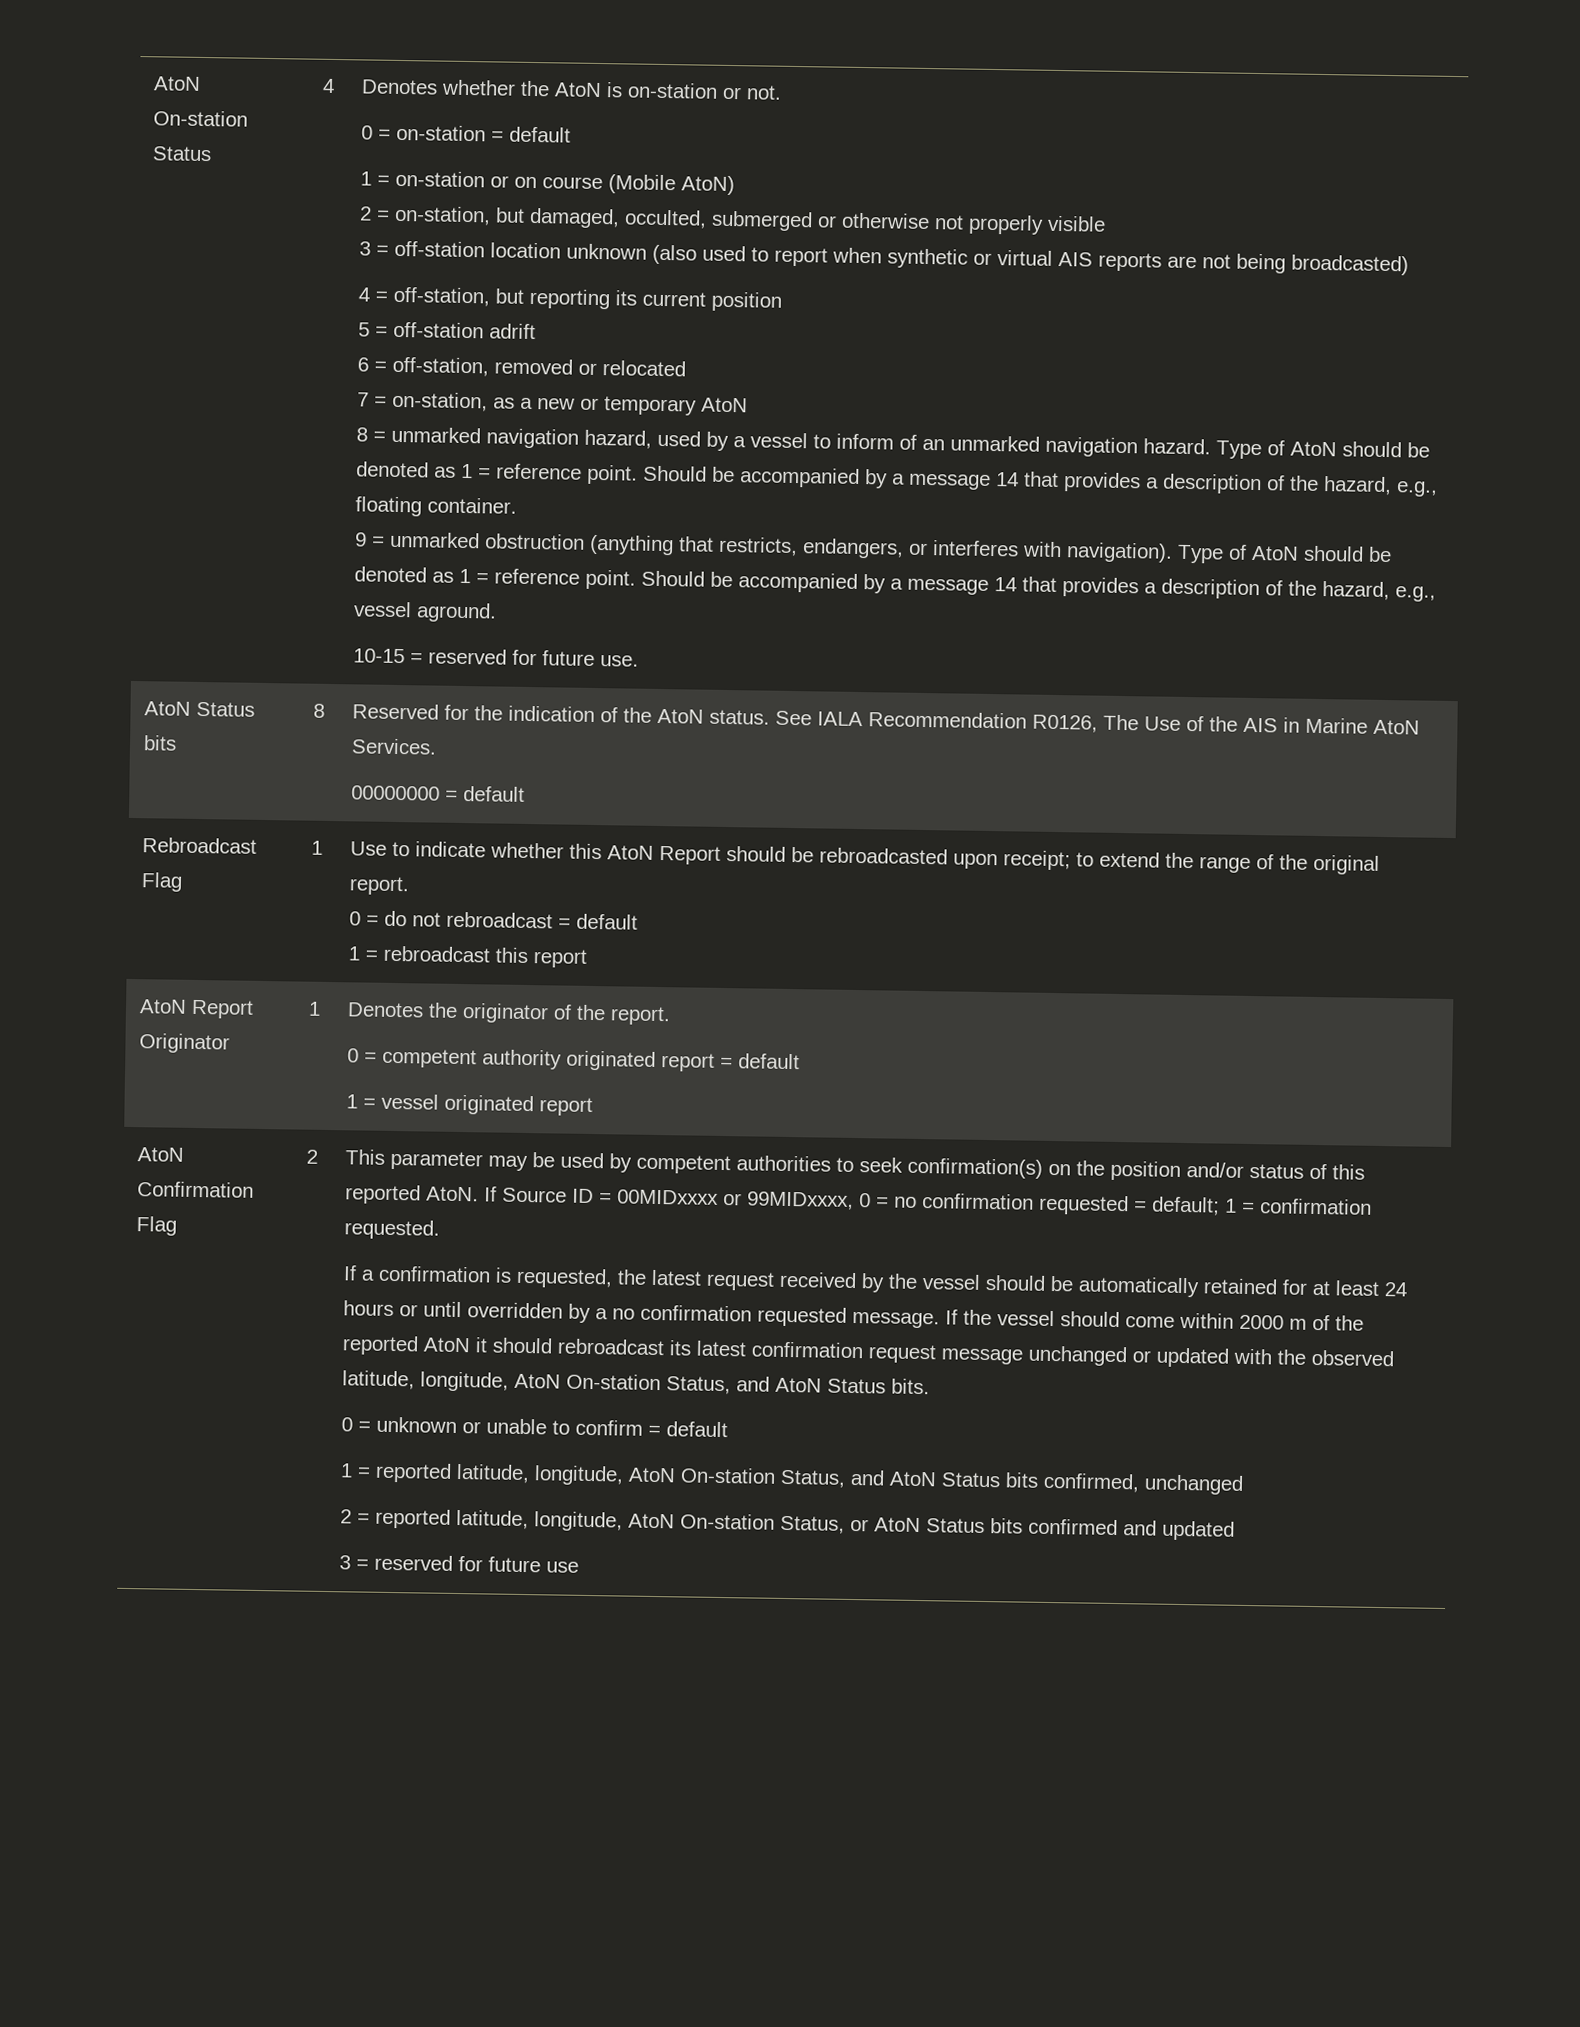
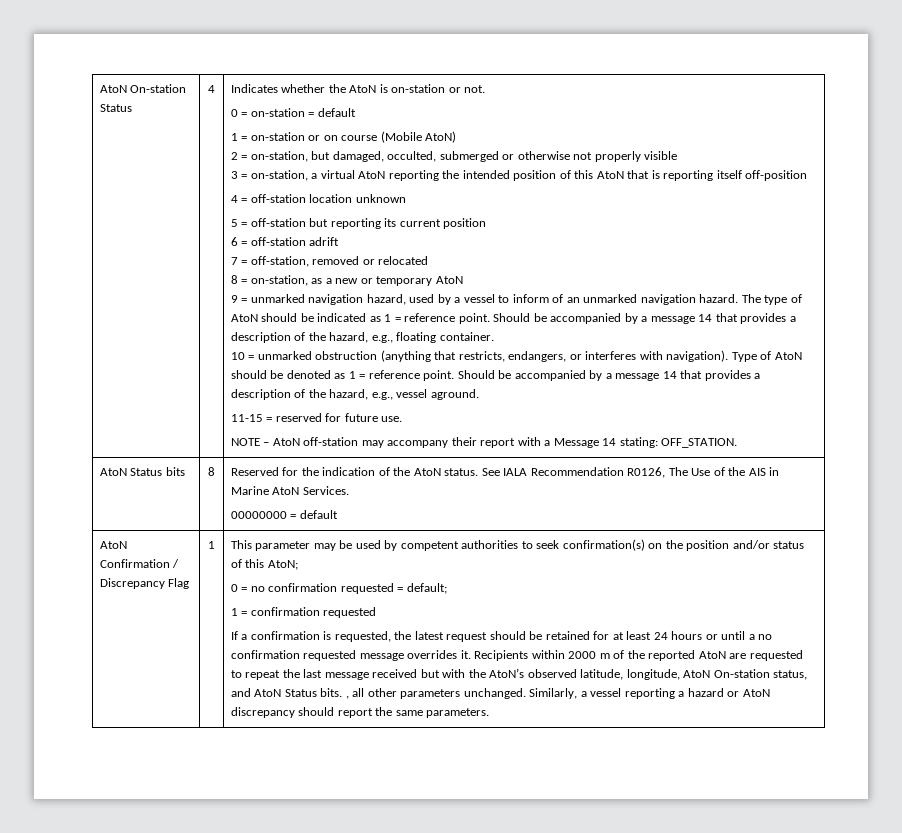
- Denotes whether the AtoN is on-station or not.
+ Indicates whether the AtoN is on-station or not.
- 3 = off-station location unknown (also used to report when synthetic or virtual AIS reports are not being broadcasted)
- 4 = off-station, but reporting its current position
+ 3 = on-station, a virtual AtoN reporting the intended position of this AtoN that is reporting itself off-position
+ 4 = off-station location unknown
+ 5 = off-station but reporting its current position
- 5 = off-station adrift
+ 6 = off-station adrift
- 6 = off-station, removed or relocated
+ 7 = off-station, removed or relocated
- 7 = on-station, as a new or temporary AtoN
+ 8 = on-station, as a new or temporary AtoN
- 8 = unmarked navigation hazard, used by a vessel to inform of an unmarked navigation hazard. Type of AtoN should be denoted as 1 = reference point.
+ 9 = unmarked navigation hazard, used by a vessel to inform of an unmarked navigation hazard. The type of AtoN should be indicated as 1 = reference point.
- 9 = unmarked obstruction (anything that restricts, endangers, or interferes with navigation).
+ 10 = unmarked obstruction (anything that restricts, endangers, or interferes with navigation).
- 10-15 = reserved for future use.
+ 11-15 = reserved for future use.
+ NOTE – AtoN off-station may accompany their report with a Message 14 stating: OFF_STATION.
- Rebroadcast Flag | 1 | Use to indicate whether this AtoN Report should be rebroadcasted upon receipt; to extend the range of the original report.
- 0 = do not rebroadcast = default
- 1 = rebroadcast this report
- AtoN Report Originator | 1 | Denotes the originator of the report.
- 0 = competent authority originated report = default
- 1 = vessel originated report
- AtoN Confirmation Flag | 2
+ AtoN Confirmation / Discrepancy Flag | 1
- This parameter may be used by competent authorities to seek confirmation(s) on the position and/or status of this reported AtoN. If Source ID = 00MIDxxxx or 99MIDxxxx, 0 = no confirmation requested = default; 1 = confirmation requested.
+ This parameter may be used by competent authorities to seek confirmation(s) on the position and/or status of this AtoN;
+ 0 = no confirmation requested = default;
+ 1 = confirmation requested
- If a confirmation is requested, the latest request received by the vessel should be automatically retained for at least 24 hours or until overridden by a no confirmation requested message. If the vessel should come within 2000 m of the reported AtoN it should rebroadcast its latest confirmation request message unchanged or updated with the observed latitude, longitude, AtoN On-station Status, and AtoN Status bits.
- 0 = unknown or unable to confirm = default
- 1 = reported latitude, longitude, AtoN On-station Status, and AtoN Status bits confirmed, unchanged
- 2 = reported latitude, longitude, AtoN On-station Status, or AtoN Status bits confirmed and updated
- 3 = reserved for future use
+ If a confirmation is requested, the latest request should be retained for at least 24 hours or until a no confirmation requested message overrides it. Recipients within 2000 m of the reported AtoN are requested to repeat the last message received but with the AtoN’s observed latitude, longitude, AtoN On-station status, and AtoN Status bits. , all other parameters unchanged. Similarly, a vessel reporting a hazard or AtoN discrepancy should report the same parameters.

